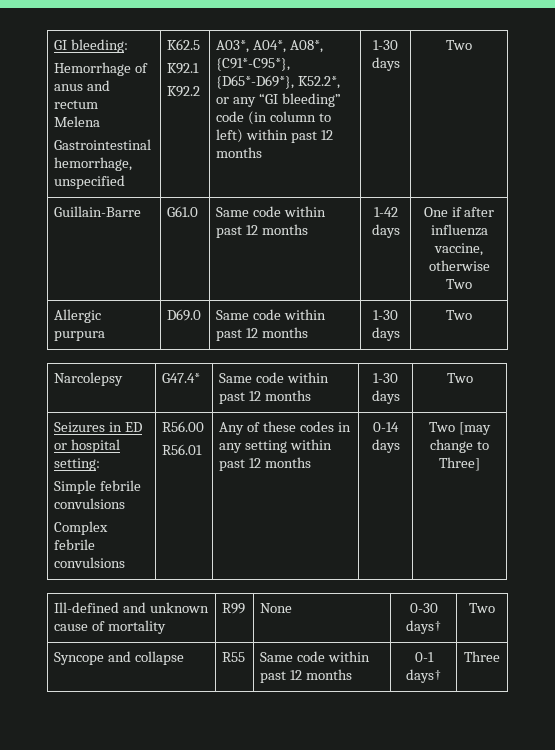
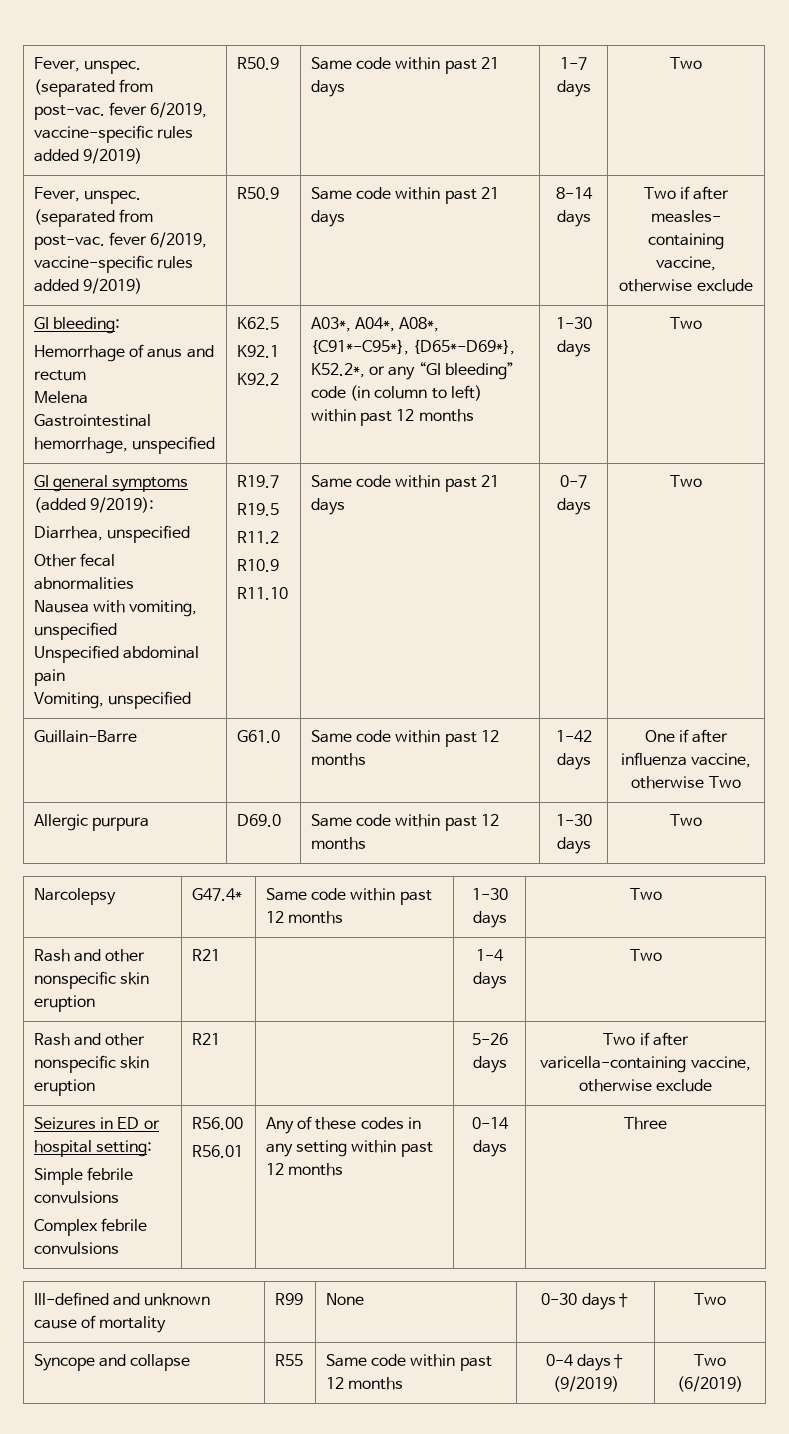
+ Fever, unspec. (separated from post-vac. fever 6/2019, vaccine-specific rules added 9/2019) | R50.9 | Same code within past 21 days | 1-7 days | Two
+ Fever, unspec. (separated from post-vac. fever 6/2019, vaccine-specific rules added 9/2019) | R50.9 | Same code within past 21 days | 8-14 days | Two if after measles- containing vaccine, otherwise exclude
+ GI general symptoms (added 9/2019):
+ Diarrhea, unspecified
+ Other fecal abnormalities
+ Nausea with vomiting, unspecified
+ Unspecified abdominal pain
+ Vomiting, unspecified | R19.7
+ R19.5
+ R11.2
+ R10.9
+ R11.10 | Same code within past 21 days | 0-7 days | Two
+ Rash and other nonspecific skin eruption | R21 | | 1-4 days | Two
+ Rash and other nonspecific skin eruption | R21 | | 5-26 days | Two if after varicella-containing vaccine, otherwise exclude
  Seizures in ED or hospital setting:
  Simple febrile convulsions
  Complex febrile convulsions | R56.00
- R56.01 | Any of these codes in any setting within past 12 months | 0-14 days | Two [may change to Three]
+ R56.01 | Any of these codes in any setting within past 12 months | 0-14 days | Three
- Syncope and collapse | R55 | Same code within past 12 months | 0-1 days† | Three
+ Syncope and collapse | R55 | Same code within past 12 months | 0-4 days† (9/2019) | Two (6/2019)

